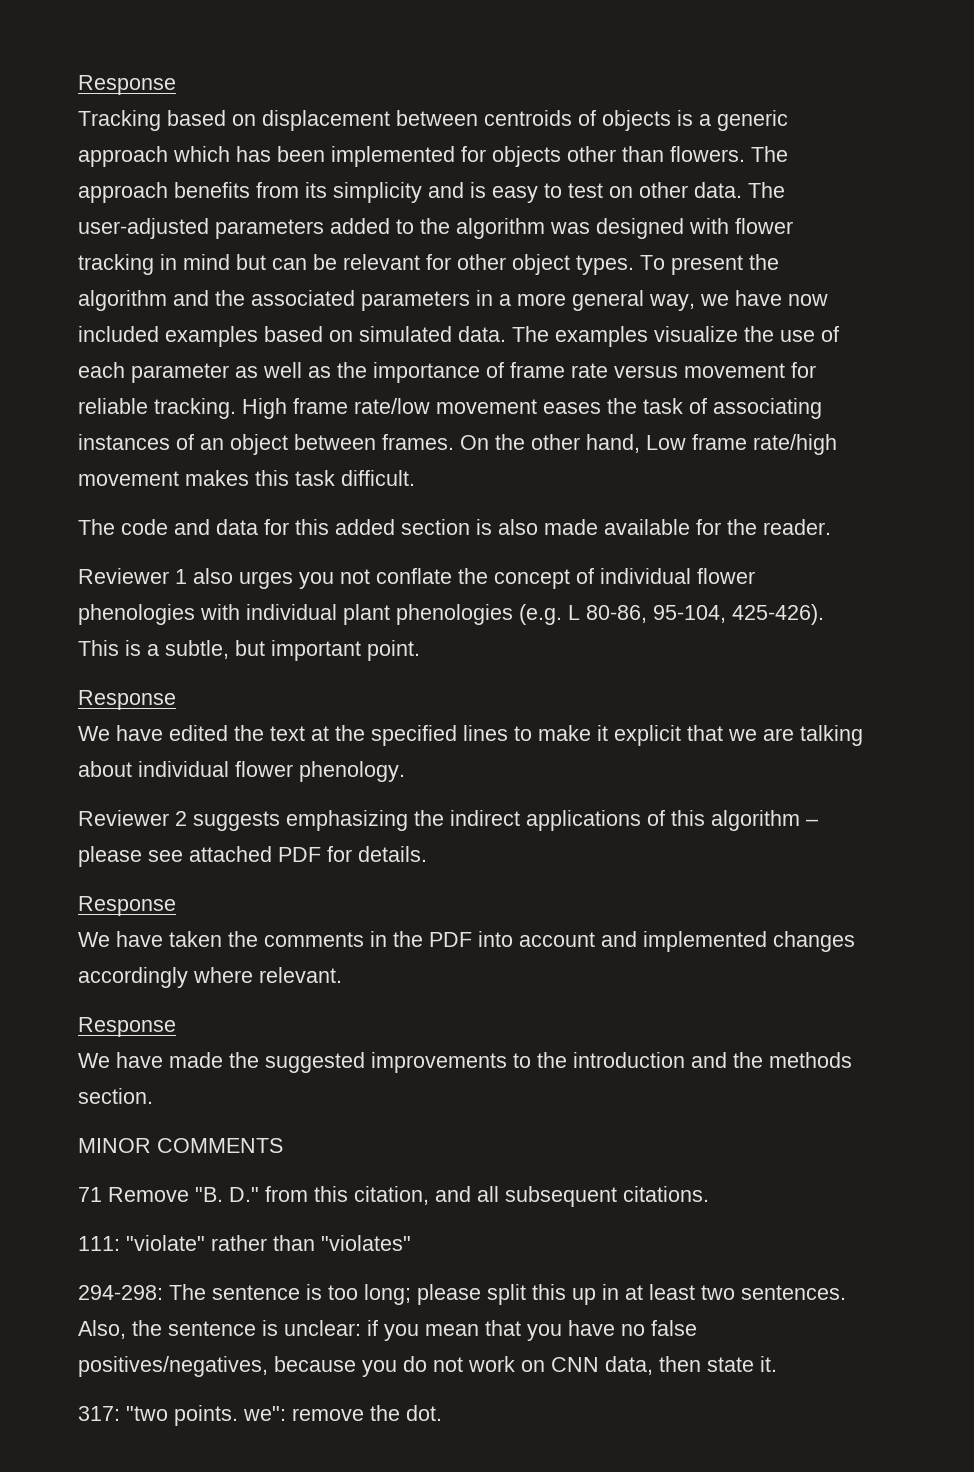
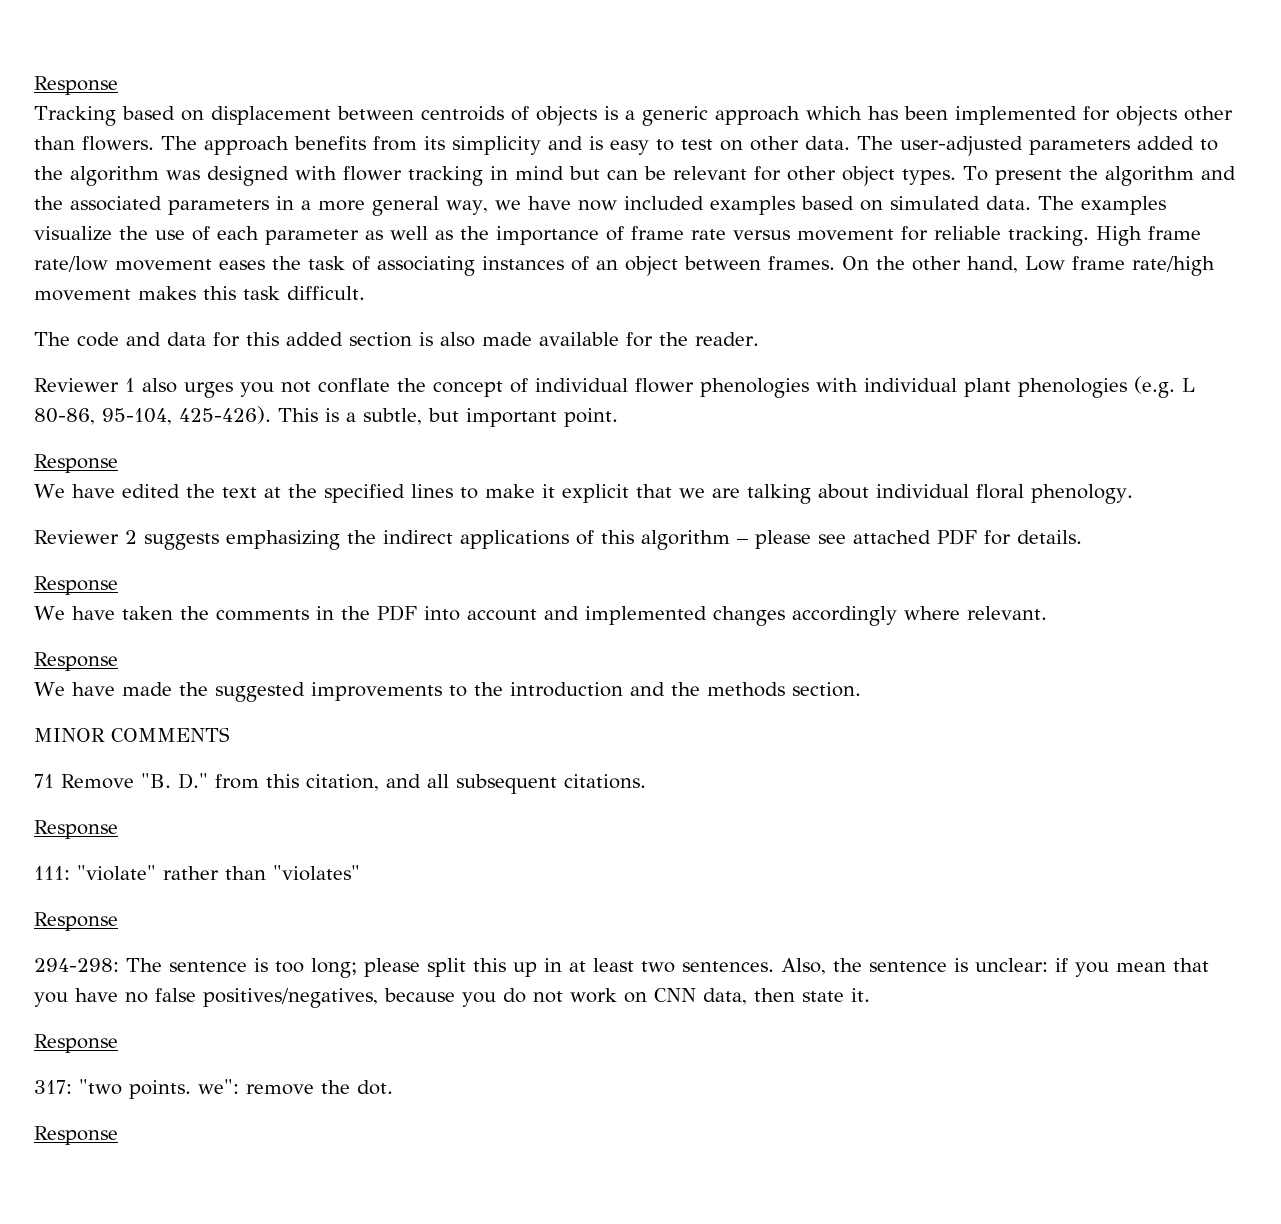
- We have edited the text at the specified lines to make it explicit that we are talking about individual flower phenology.
+ We have edited the text at the specified lines to make it explicit that we are talking about individual floral phenology.
  71 Remove "B. D." from this citation, and all subsequent citations.
+ Response
  111: "violate" rather than "violates"
+ Response
  Also, the sentence is unclear: if you mean that you have no false positives/negatives, because you do not work on CNN data, then state it.
+ Response
  317: "two points. we": remove the dot.
+ Response

